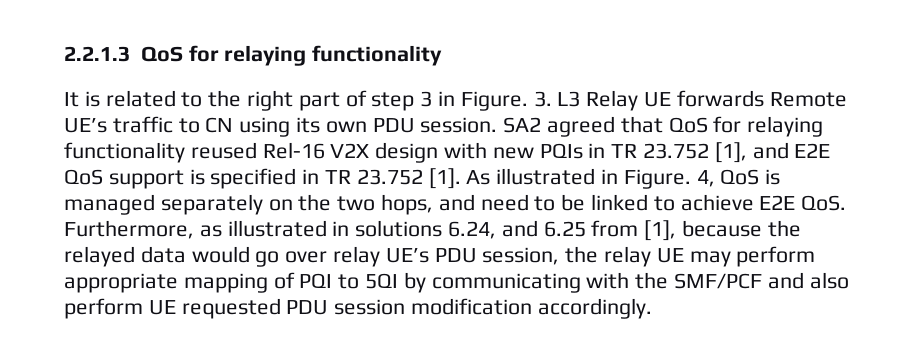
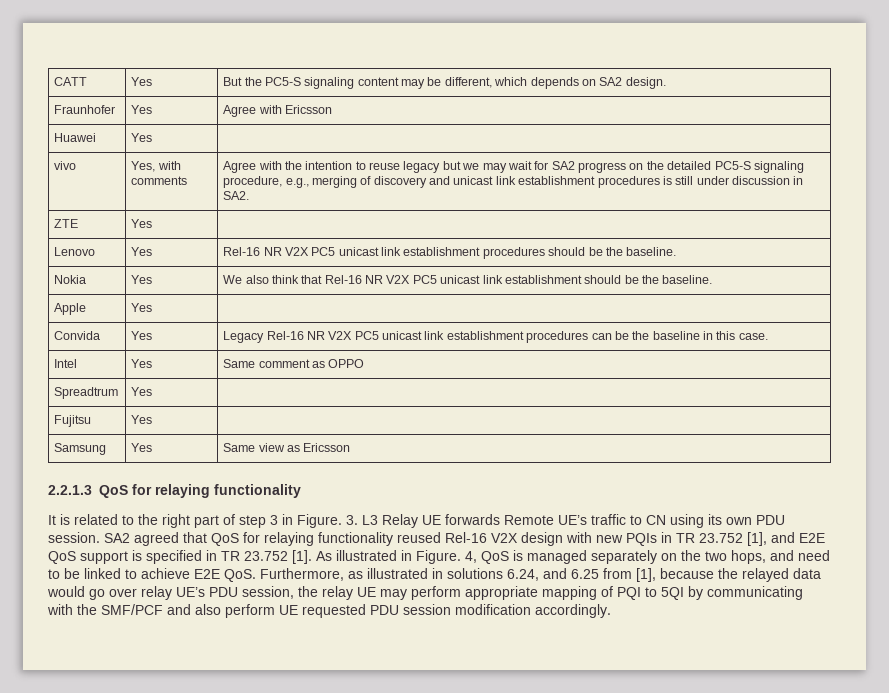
+ CATT | Yes | But the PC5-S signaling content may be different, which depends on SA2 design.
+ Fraunhofer | Yes | Agree with Ericsson
+ Huawei | Yes |
+ vivo | Yes, with comments | Agree with the intention to reuse legacy but we may wait for SA2 progress on the detailed PC5-S signaling procedure, e.g., merging of discovery and unicast link establishment procedures is still under discussion in SA2.
+ ZTE | Yes |
+ Lenovo | Yes | Rel-16 NR V2X PC5 unicast link establishment procedures should be the baseline.
+ Nokia | Yes | We also think that Rel-16 NR V2X PC5 unicast link establishment should be the baseline.
+ Apple | Yes |
+ Convida | Yes | Legacy Rel-16 NR V2X PC5 unicast link establishment procedures can be the baseline in this case.
+ Intel | Yes | Same comment as OPPO
+ Spreadtrum | Yes |
+ Fujitsu | Yes |
+ Samsung | Yes | Same view as Ericsson

